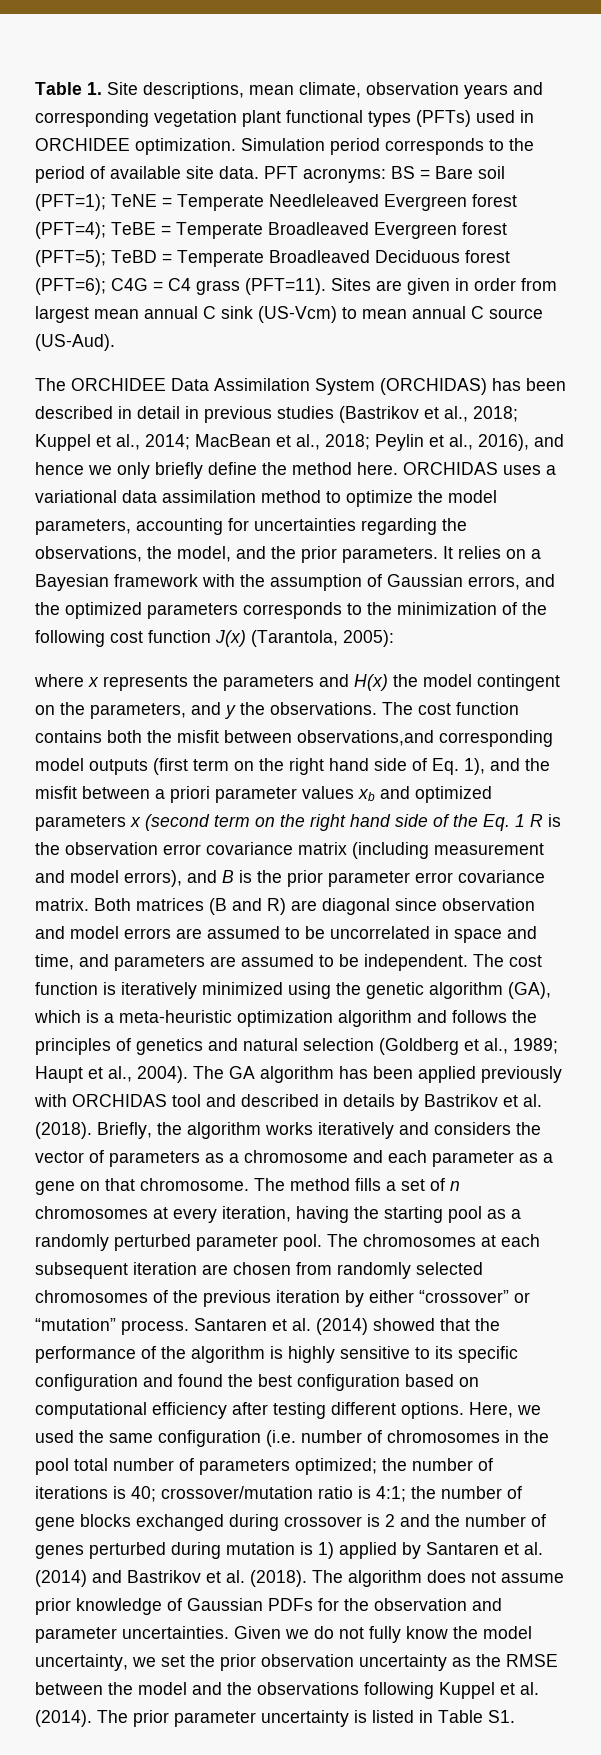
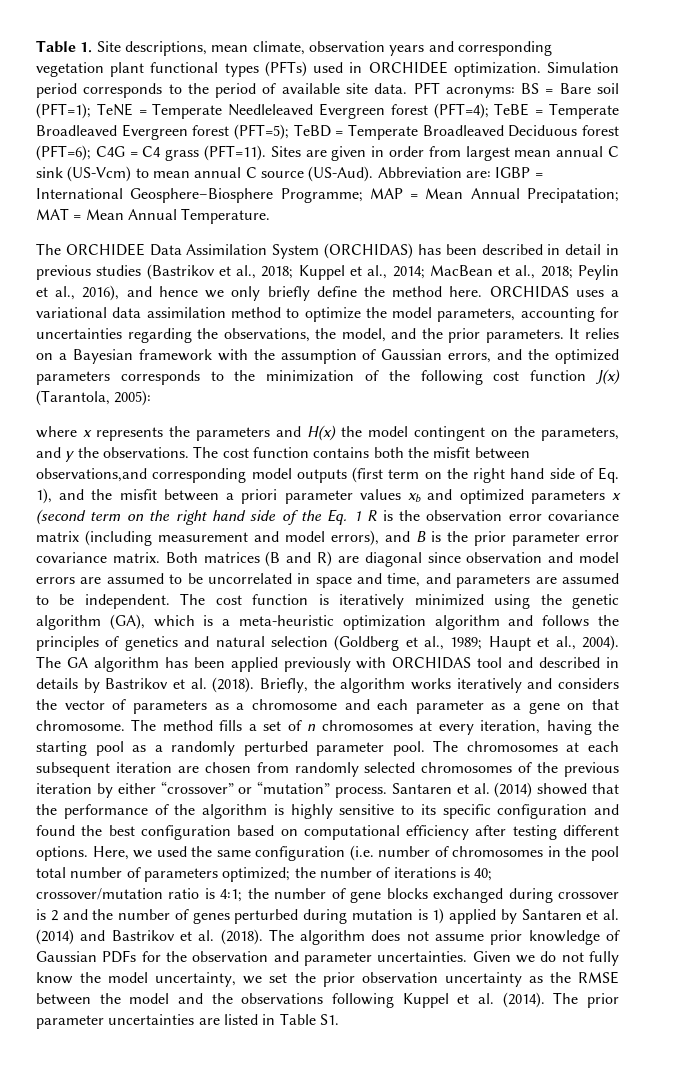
+ Abbreviation are: IGBP = International Geosphere–Biosphere Programme; MAP = Mean Annual Precipatation; MAT = Mean Annual Temperature.
- The prior parameter uncertainty is listed in Table S1.
+ The prior parameter uncertainties are listed in Table S1.

